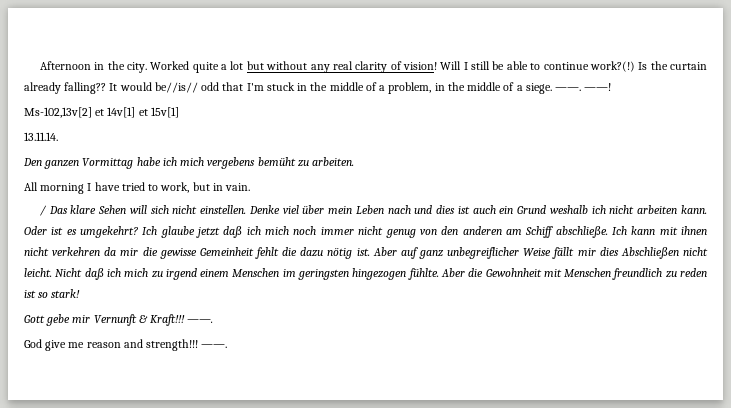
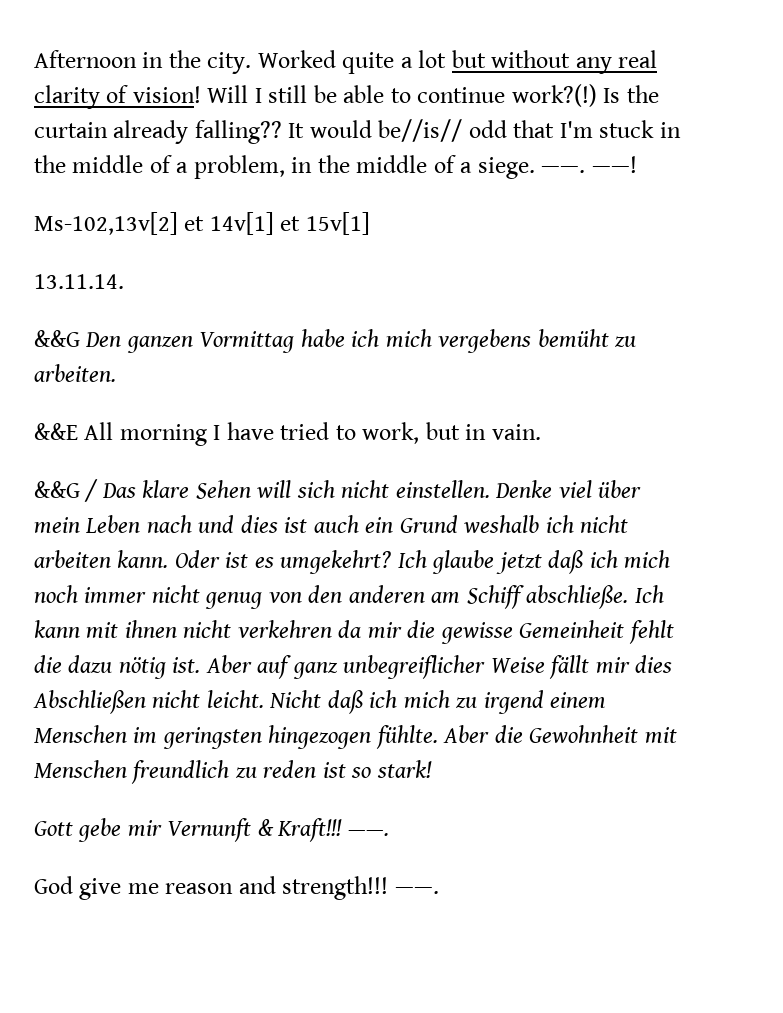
- Den ganzen Vormittag habe ich mich vergebens bemüht zu arbeiten.
+ &&G Den ganzen Vormittag habe ich mich vergebens bemüht zu arbeiten.
- All morning I have tried to work, but in vain.
+ &&E All morning I have tried to work, but in vain.
- / Das klare Sehen will sich nicht einstellen.
+ &&G / Das klare Sehen will sich nicht einstellen.

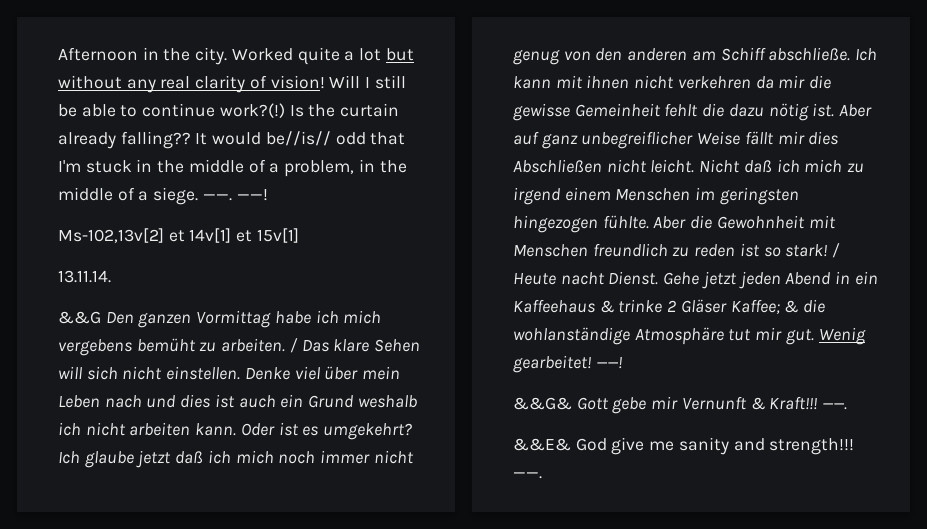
- &&G Den ganzen Vormittag habe ich mich vergebens bemüht zu arbeiten.
- &&E All morning I have tried to work, but in vain.
- &&G / Das klare Sehen will sich nicht einstellen.
+ &&G Den ganzen Vormittag habe ich mich vergebens bemüht zu arbeiten. / Das klare Sehen will sich nicht einstellen.
- Aber die Gewohnheit mit Menschen freundlich zu reden ist so stark!
- Gott gebe mir Vernunft & Kraft!!!
+ Aber die Gewohnheit mit Menschen freundlich zu reden ist so stark! / Heute nacht Dienst. Gehe jetzt jeden Abend in ein Kaffeehaus & trinke 2 Gläser Kaffee; & die wohlanständige Atmosphäre tut mir gut. Wenig gearbeitet! ——!
+ &&G& Gott gebe mir Vernunft & Kraft!!!
- God give me reason and strength!!!
+ &&E& God give me sanity and strength!!!

